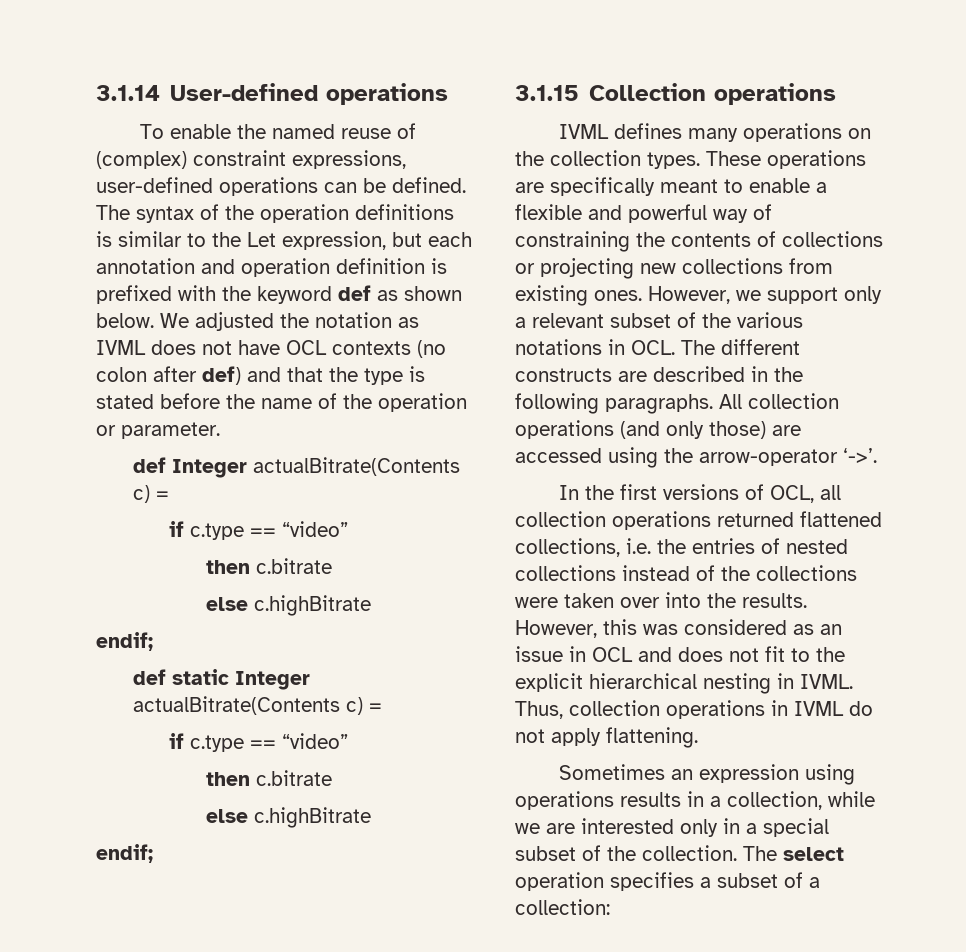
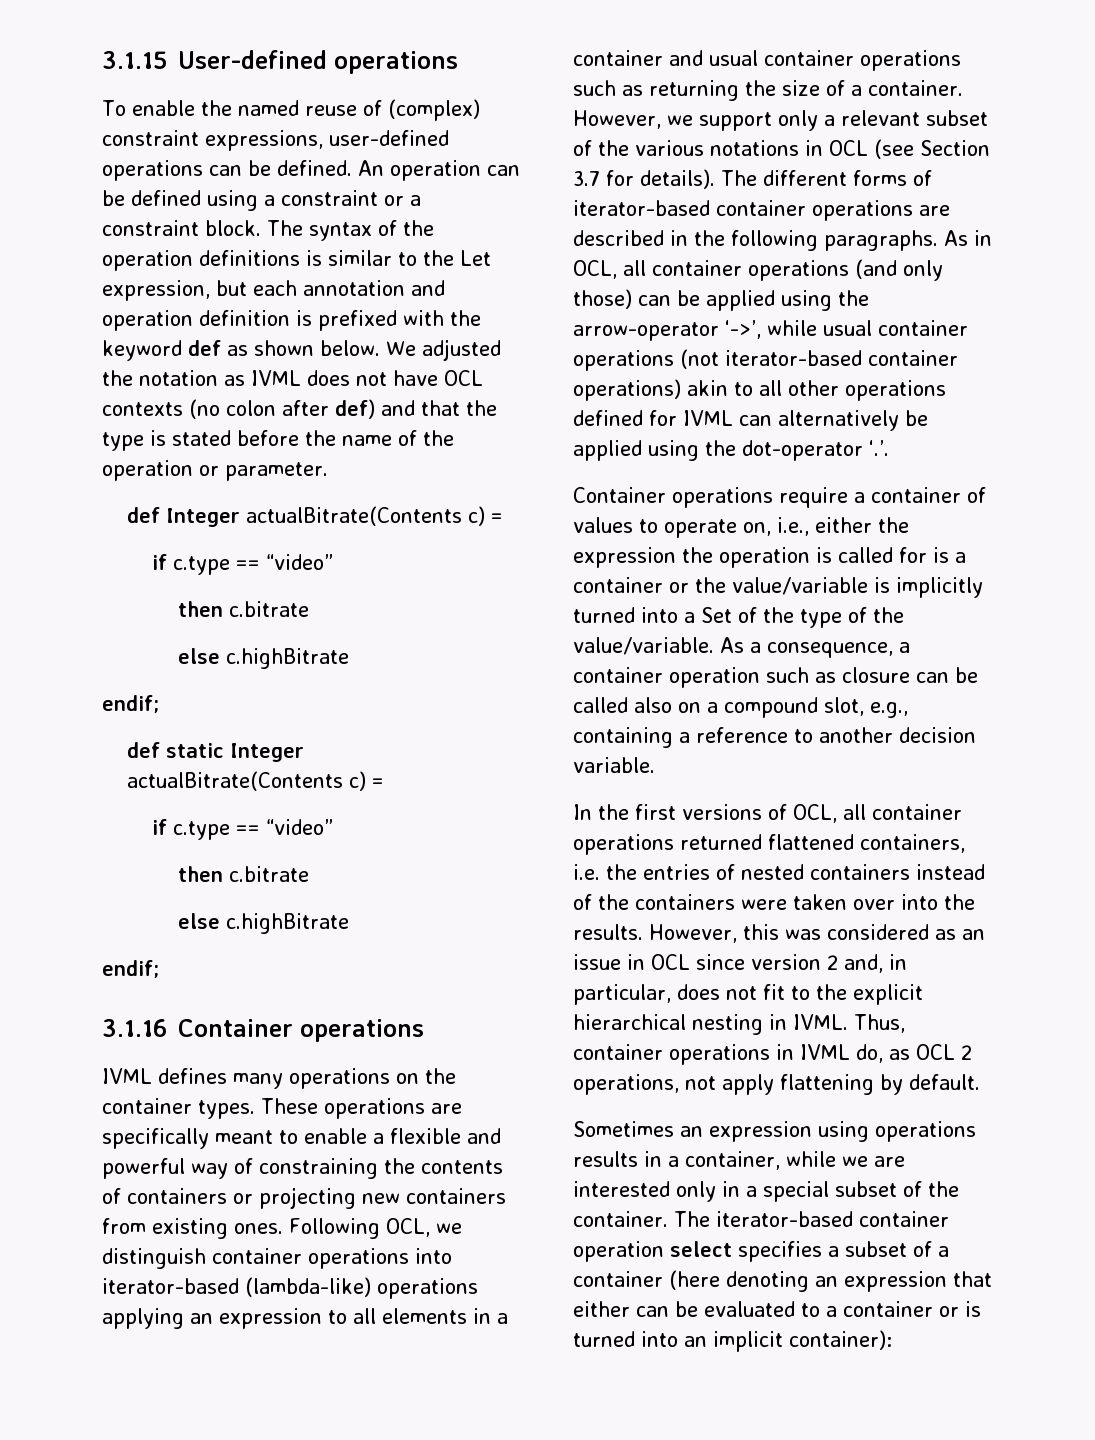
- 3.1.14 User-defined operations
+ 3.1.15 User-defined operations
+ An operation can be defined using a constraint or a constraint block.
- 3.1.15 Collection operations
+ 3.1.16 Container operations
- IVML defines many operations on the collection types.
+ IVML defines many operations on the container types.
- These operations are specifically meant to enable a flexible and powerful way of constraining the contents of collections or projecting new collections from existing ones.
+ These operations are specifically meant to enable a flexible and powerful way of constraining the contents of containers or projecting new containers from existing ones.
+ Following OCL, we distinguish container operations into iterator-based (lambda-like) operations applying an expression to all elements in a container and usual container operations such as returning the size of a container.
- However, we support only a relevant subset of the various notations in OCL. The different constructs are described in the following paragraphs.
+ However, we support only a relevant subset of the various notations in OCL (see Section 3.7 for details). The different forms of iterator-based container operations are described in the following paragraphs.
- All collection operations (and only those) are accessed using the arrow-operator ‘->’.
+ As in OCL, all container operations (and only those) can be applied using the arrow-operator ‘->’, while usual container operations (not iterator-based container operations) akin to all other operations defined for IVML can alternatively be applied using the dot-operator ‘.’.
+ Container operations require a container of values to operate on, i.e., either the expression the operation is called for is a container or the value/variable is implicitly turned into a Set of the type of the value/variable. As a consequence, a container operation such as closure can be called also on a compound slot, e.g., containing a reference to another decision variable.
- In the first versions of OCL, all collection operations returned flattened collections, i.e. the entries of nested collections instead of the collections were taken over into the results.
+ In the first versions of OCL, all container operations returned flattened containers, i.e. the entries of nested containers instead of the containers were taken over into the results.
- However, this was considered as an issue in OCL and does not fit to the explicit hierarchical nesting in IVML.
+ However, this was considered as an issue in OCL since version 2 and, in particular, does not fit to the explicit hierarchical nesting in IVML.
- Thus, collection operations in IVML do not apply flattening.
+ Thus, container operations in IVML do, as OCL 2 operations, not apply flattening by default.
- Sometimes an expression using operations results in a collection, while we are interested only in a special subset of the collection. The select operation specifies a subset of a collection:
+ Sometimes an expression using operations results in a container, while we are interested only in a special subset of the container. The iterator-based container operation select specifies a subset of a container (here denoting an expression that either can be evaluated to a container or is turned into an implicit container):

